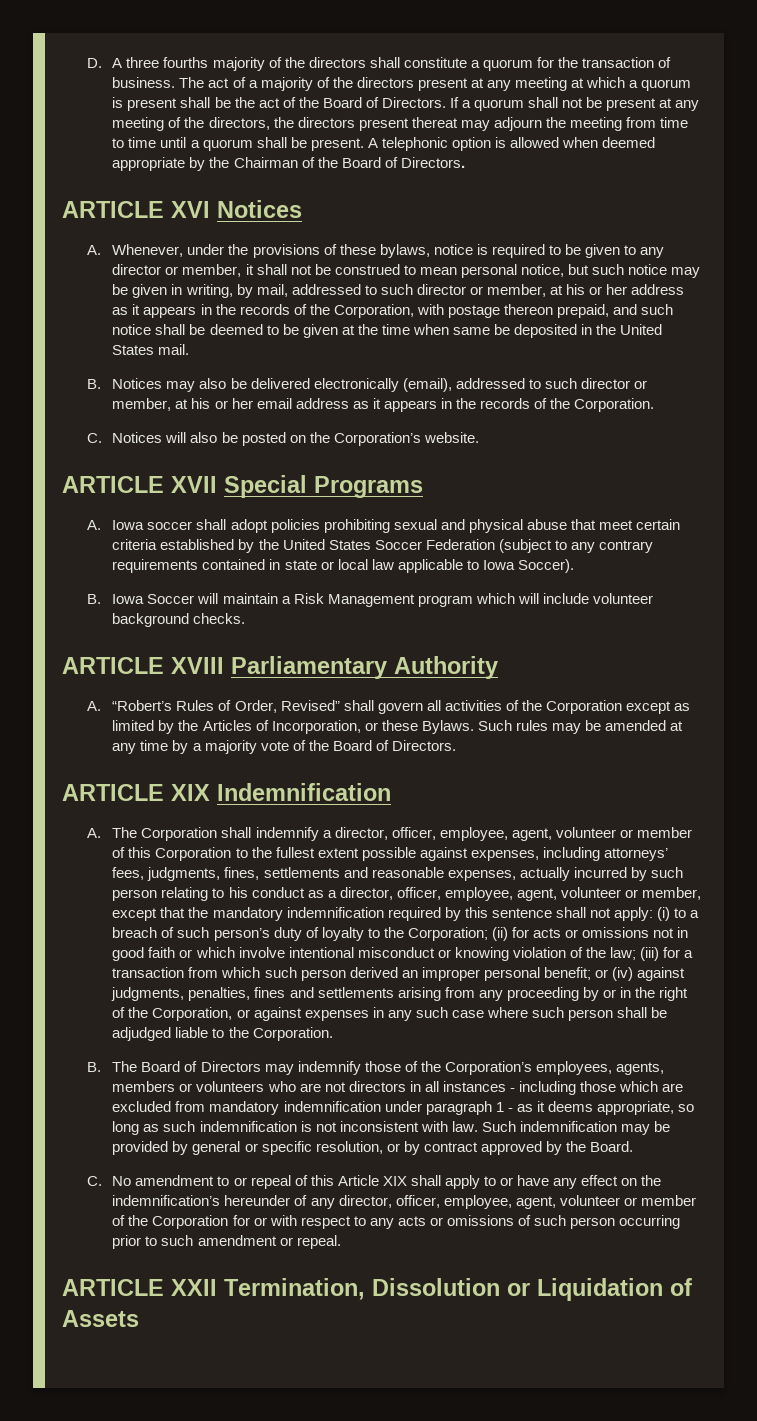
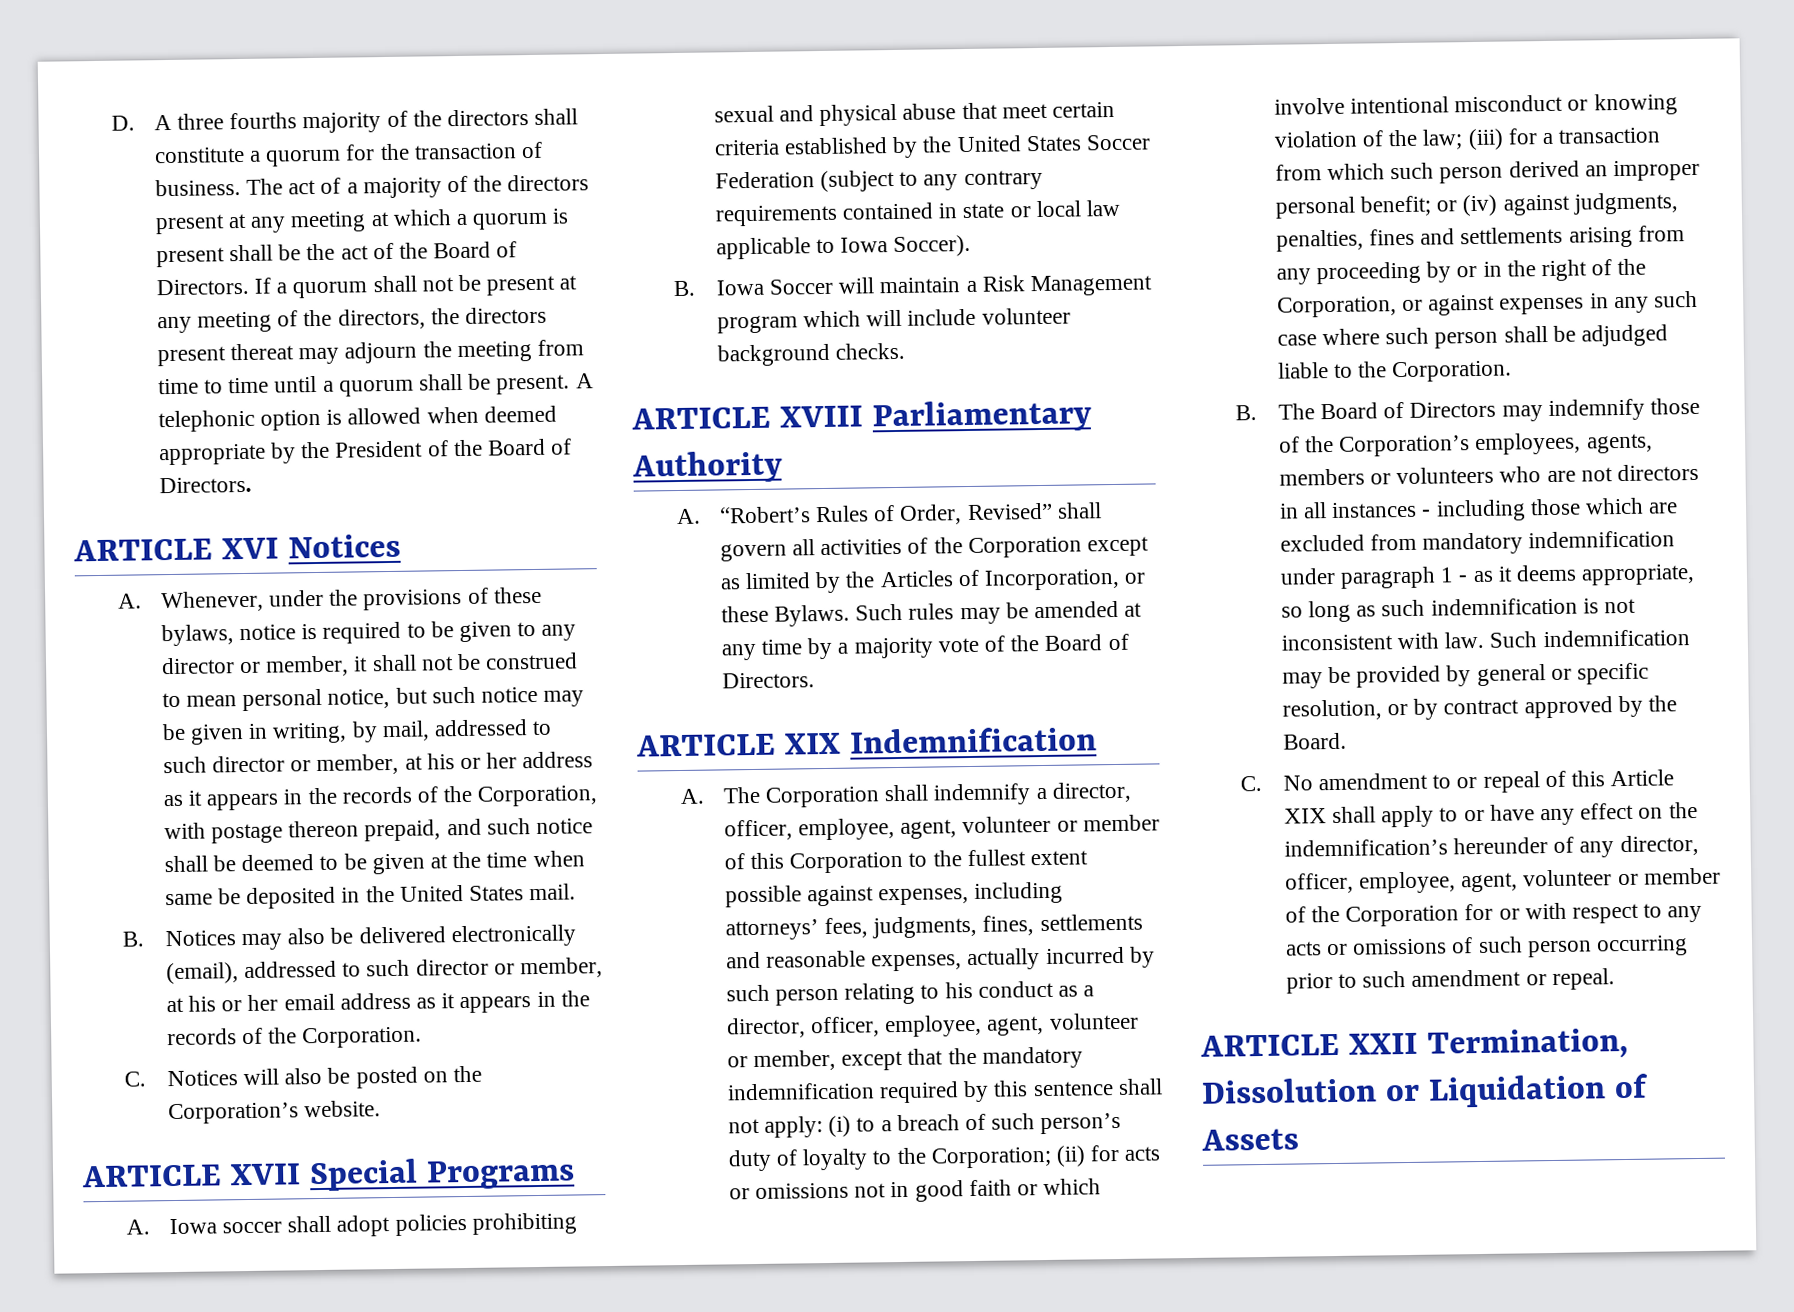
- A telephonic option is allowed when deemed appropriate by the Chairman of the Board of Directors.
+ A telephonic option is allowed when deemed appropriate by the President of the Board of Directors.

